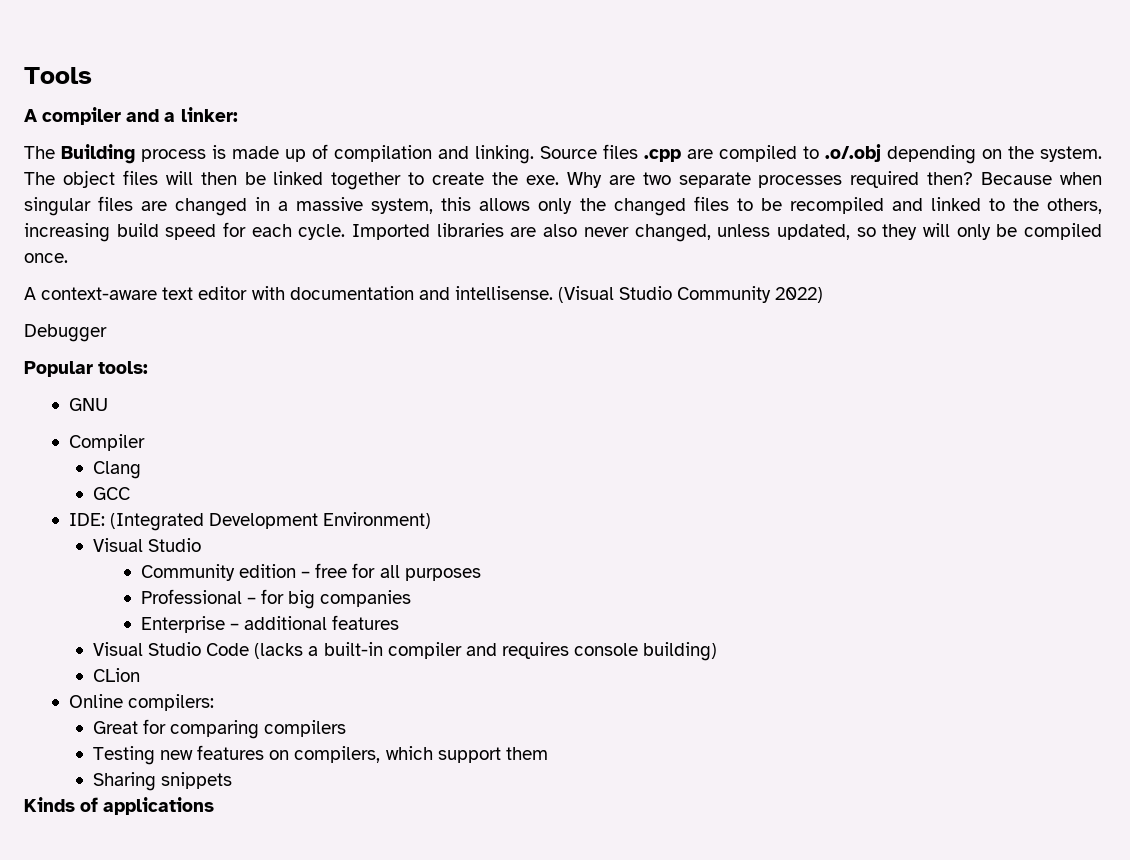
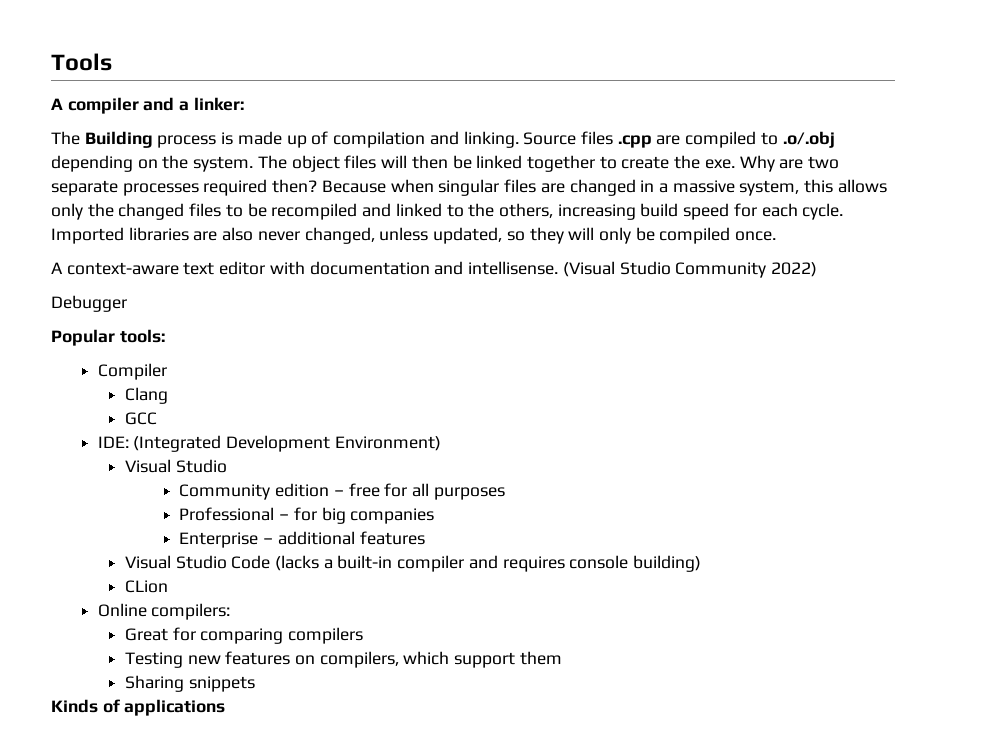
- GNU

